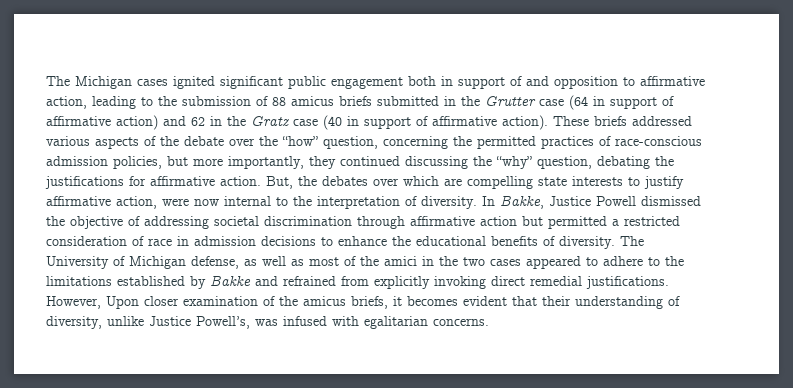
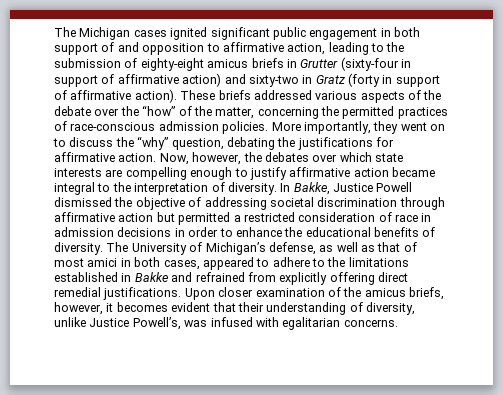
- The Michigan cases ignited significant public engagement both in support of and opposition to affirmative action, leading to the submission of 88 amicus briefs submitted in the Grutter case (64 in support of affirmative action) and 62 in the Gratz case (40 in support of affirmative action).
+ The Michigan cases ignited significant public engagement in both support of and opposition to affirmative action, leading to the submission of eighty-eight amicus briefs in Grutter (sixty-four in support of affirmative action) and sixty-two in Gratz (forty in support of affirmative action).
- These briefs addressed various aspects of the debate over the “how” question, concerning the permitted practices of race-conscious admission policies, but more importantly, they continued discussing the “why” question, debating the justifications for affirmative action.
+ These briefs addressed various aspects of the debate over the “how” of the matter, concerning the permitted practices of race-conscious admission policies. More importantly, they went on to discuss the “why” question, debating the justifications for affirmative action.
- But, the debates over which are compelling state interests to justify affirmative action, were now internal to the interpretation of diversity.
+ Now, however, the debates over which state interests are compelling enough to justify affirmative action became integral to the interpretation of diversity.
- In Bakke, Justice Powell dismissed the objective of addressing societal discrimination through affirmative action but permitted a restricted consideration of race in admission decisions to enhance the educational benefits of diversity.
+ In Bakke, Justice Powell dismissed the objective of addressing societal discrimination through affirmative action but permitted a restricted consideration of race in admission decisions in order to enhance the educational benefits of diversity.
- The University of Michigan defense, as well as most of the amici in the two cases appeared to adhere to the limitations established by Bakke and refrained from explicitly invoking direct remedial justifications.
+ The University of Michigan’s defense, as well as that of most amici in both cases, appeared to adhere to the limitations established in Bakke and refrained from explicitly offering direct remedial justifications.
- However, Upon closer examination of the amicus briefs, it becomes evident that their understanding of diversity, unlike Justice Powell’s, was infused with egalitarian concerns.
+ Upon closer examination of the amicus briefs, however, it becomes evident that their understanding of diversity, unlike Justice Powell’s, was infused with egalitarian concerns.

